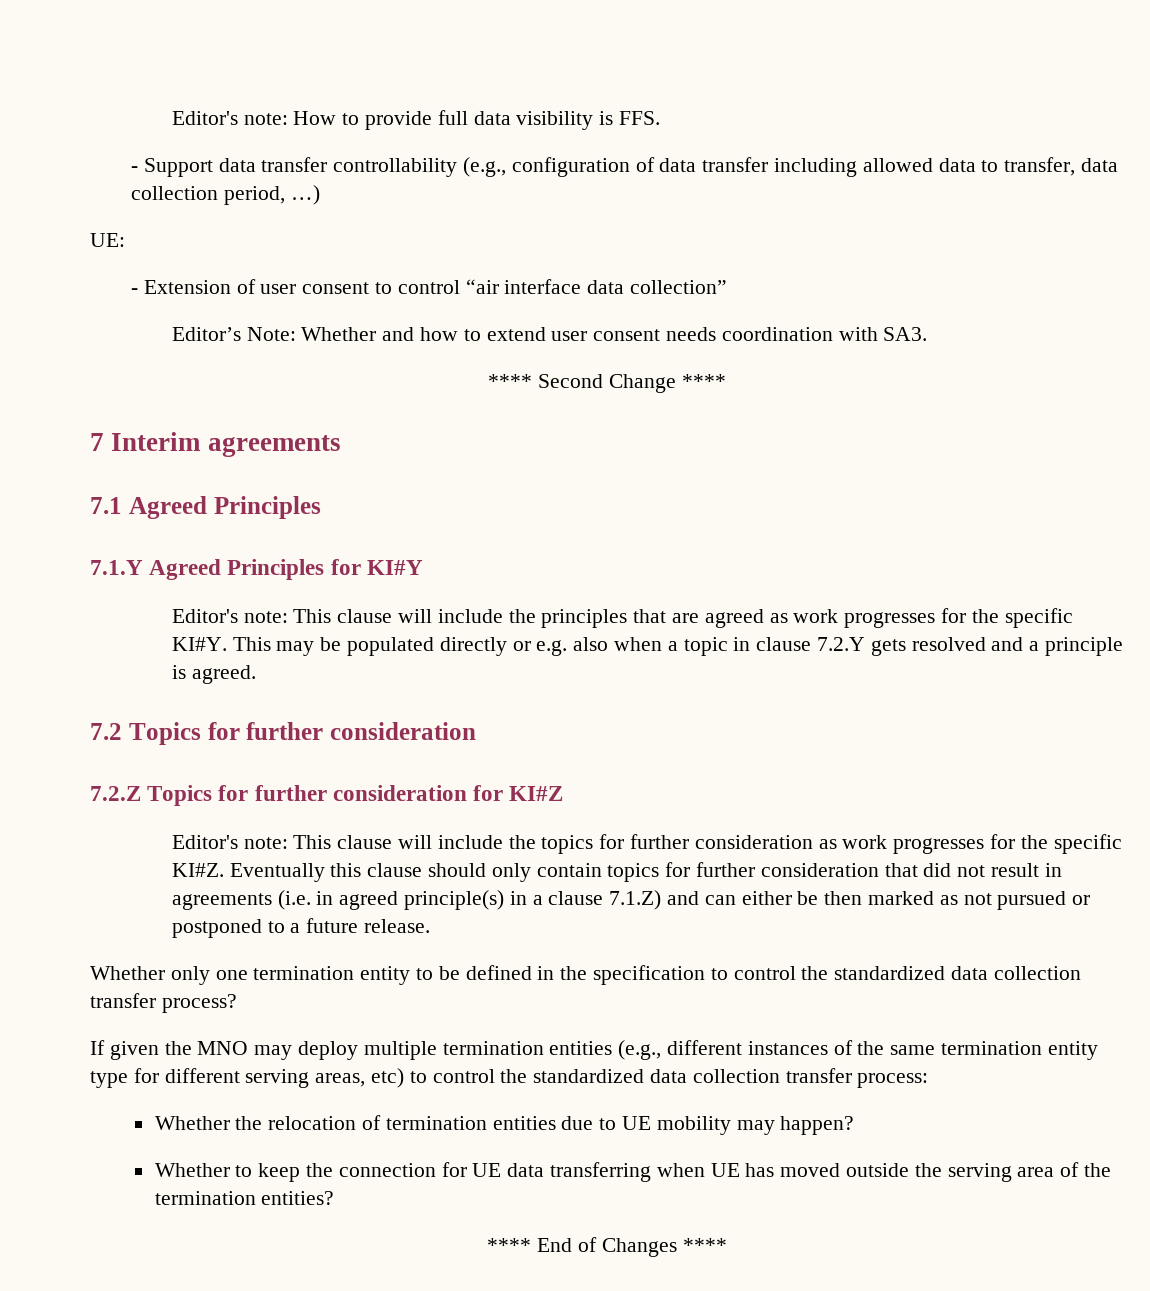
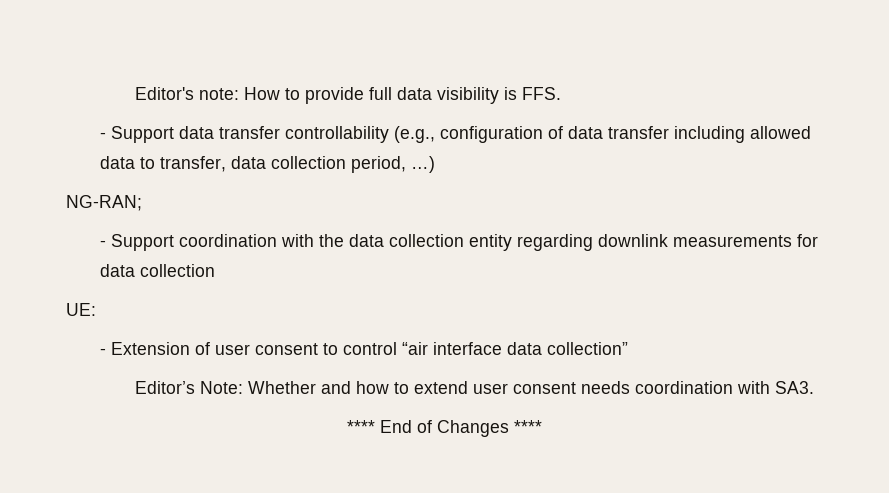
+ NG-RAN;
+ - Support coordination with the data collection entity regarding downlink measurements for data collection
- **** Second Change ****
- 7 Interim agreements
- 7.1 Agreed Principles
- 7.1.Y Agreed Principles for KI#Y
- Editor's note: This clause will include the principles that are agreed as work progresses for the specific KI#Y. This may be populated directly or e.g. also when a topic in clause 7.2.Y gets resolved and a principle is agreed.
- 7.2 Topics for further consideration
- 7.2.Z Topics for further consideration for KI#Z
- Editor's note: This clause will include the topics for further consideration as work progresses for the specific KI#Z. Eventually this clause should only contain topics for further consideration that did not result in agreements (i.e. in agreed principle(s) in a clause 7.1.Z) and can either be then marked as not pursued or postponed to a future release.
- Whether only one termination entity to be defined in the specification to control the standardized data collection transfer process?
- If given the MNO may deploy multiple termination entities (e.g., different instances of the same termination entity type for different serving areas, etc) to control the standardized data collection transfer process:
- Whether the relocation of termination entities due to UE mobility may happen?
- Whether to keep the connection for UE data transferring when UE has moved outside the serving area of the termination entities?

